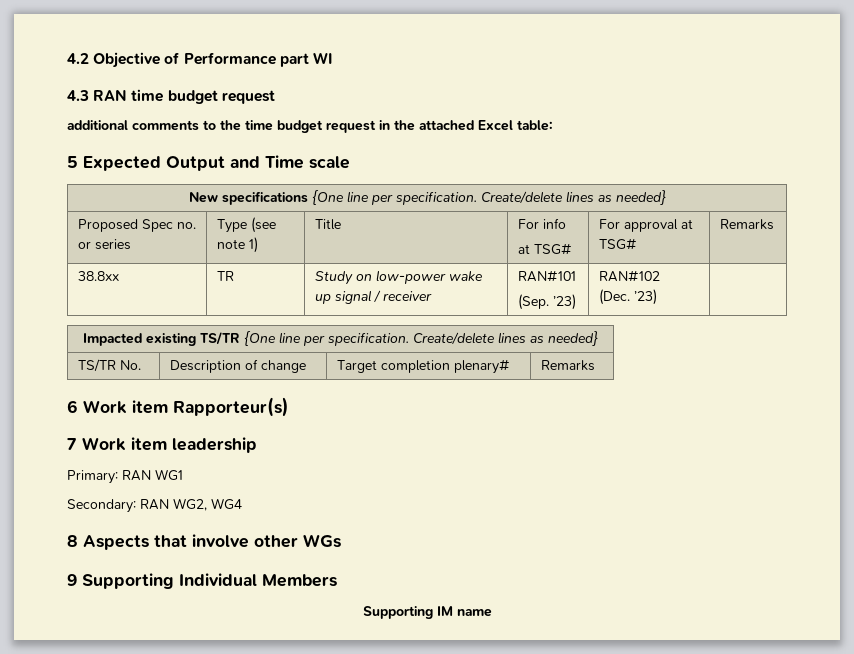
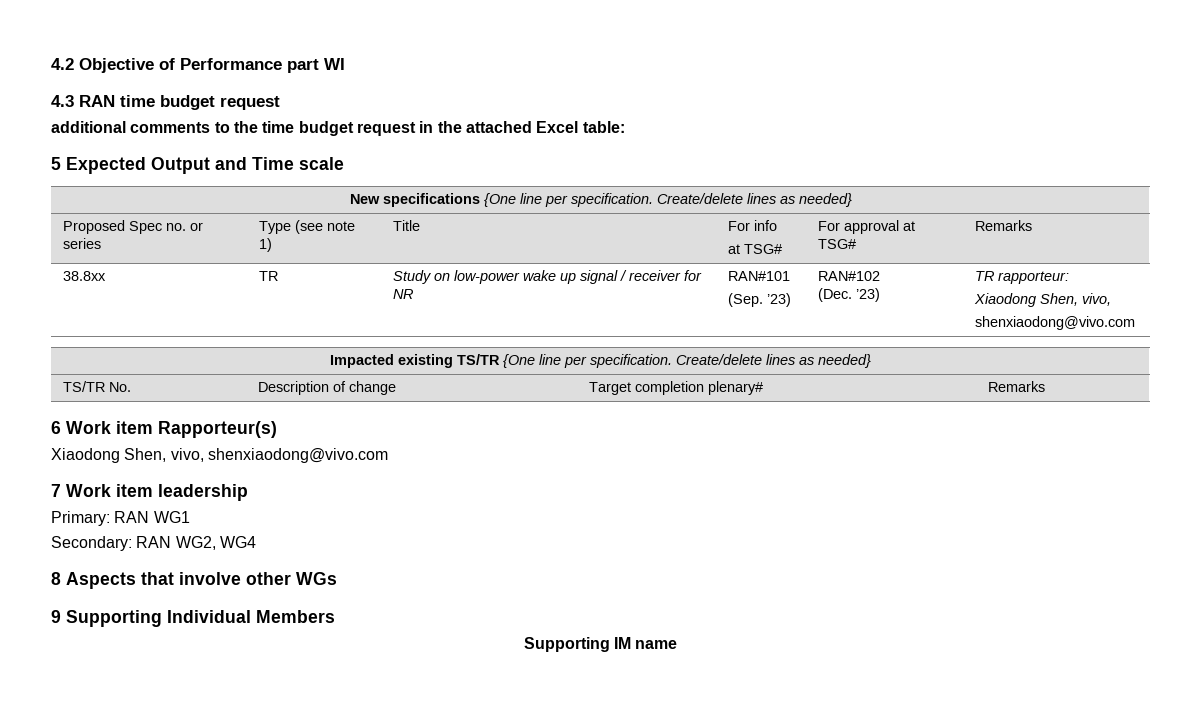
- 38.8xx | TR | Study on low-power wake up signal / receiver | RAN#101
+ 38.8xx | TR | Study on low-power wake up signal / receiver for NR | RAN#101
  (Sep. ’23) | RAN#102
- (Dec. ’23) |
+ (Dec. ’23) | TR rapporteur:
+ Xiaodong Shen, vivo,
+ shenxiaodong@vivo.com
+ Xiaodong Shen, vivo, shenxiaodong@vivo.com

